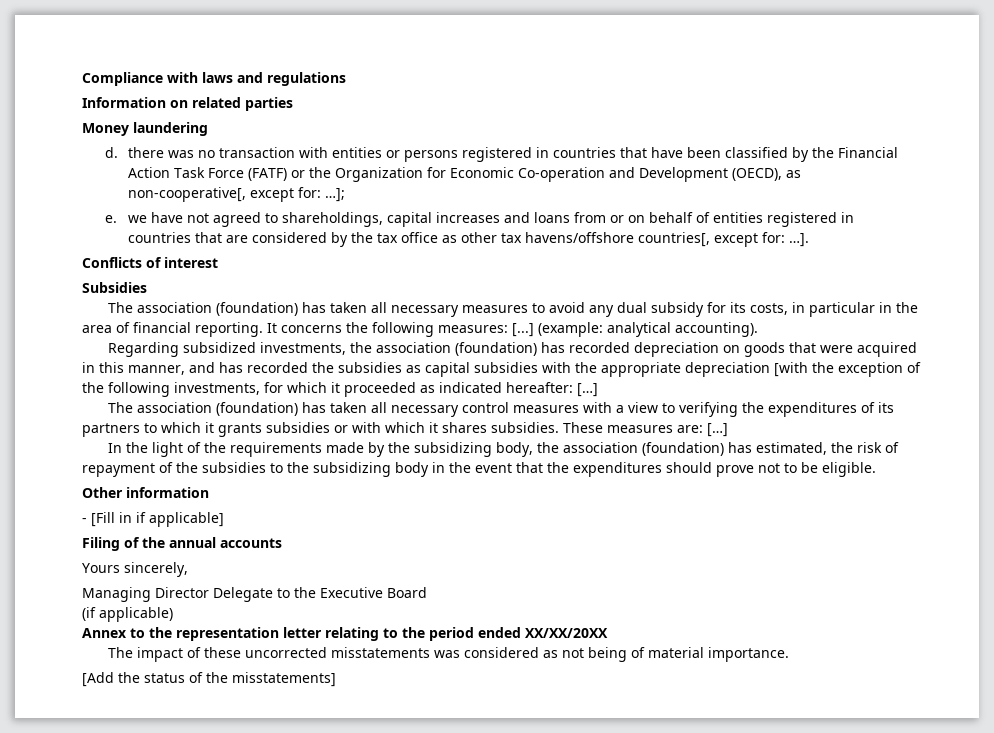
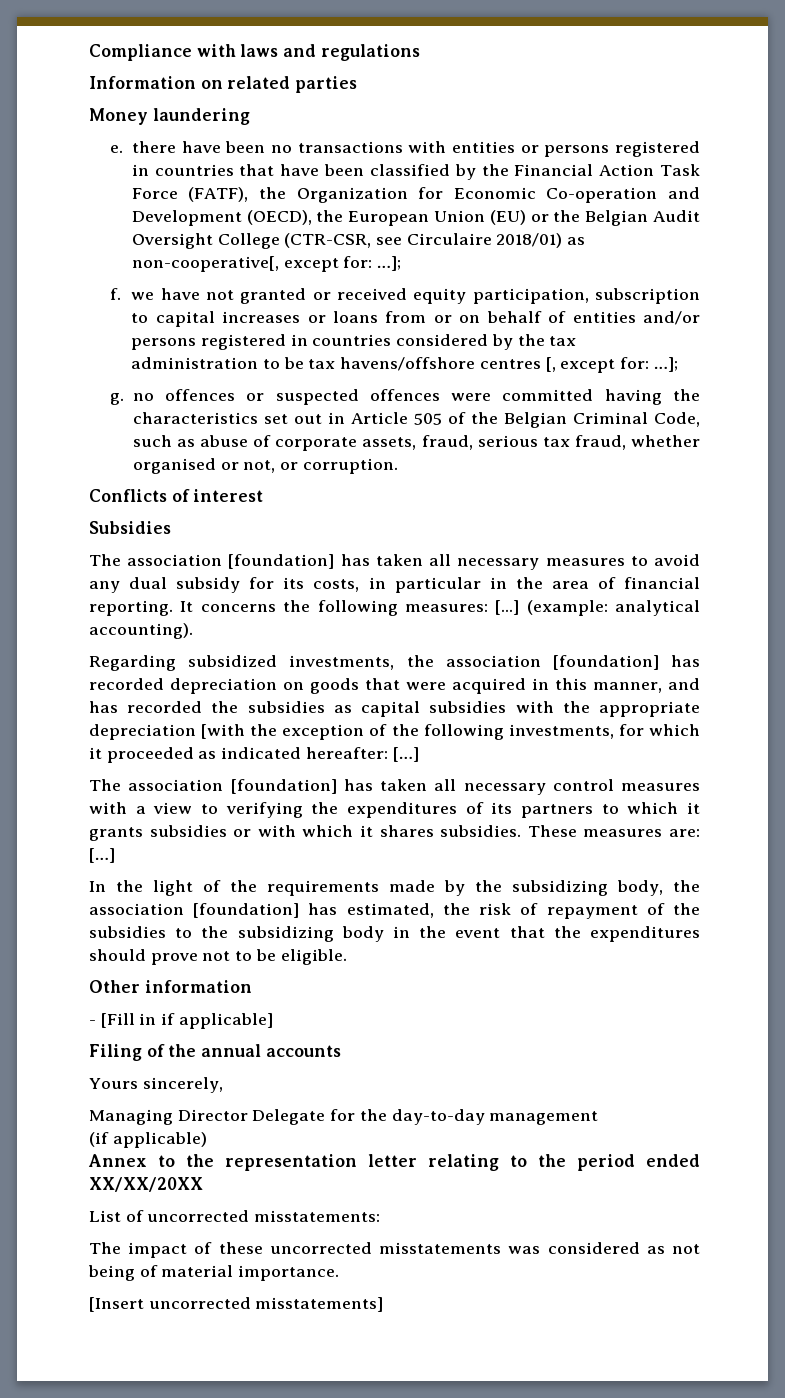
- d. there was no transaction with entities or persons registered in countries that have been classified by the Financial Action Task Force (FATF) or the Organization for Economic Co-operation and Development (OECD), as non-cooperative[, except for: …];
+ e. there have been no transactions with entities or persons registered in countries that have been classified by the Financial Action Task Force (FATF), the Organization for Economic Co-operation and Development (OECD), the European Union (EU) or the Belgian Audit Oversight College (CTR-CSR, see Circulaire 2018/01) as non-cooperative[, except for: …];
- e. we have not agreed to shareholdings, capital increases and loans from or on behalf of entities registered in countries that are considered by the tax office as other tax havens/offshore countries[, except for: …].
+ f. we have not granted or received equity participation, subscription to capital increases or loans from or on behalf of entities and/or persons registered in countries considered by the tax administration to be tax havens/offshore centres [, except for: …];
+ g. no offences or suspected offences were committed having the characteristics set out in Article 505 of the Belgian Criminal Code, such as abuse of corporate assets, fraud, serious tax fraud, whether organised or not, or corruption.
- The association (foundation) has taken all necessary measures to avoid any dual subsidy for its costs, in particular in the area of financial reporting.
+ The association [foundation] has taken all necessary measures to avoid any dual subsidy for its costs, in particular in the area of financial reporting.
- Regarding subsidized investments, the association (foundation) has recorded depreciation on goods that were acquired in this manner, and has recorded the subsidies as capital subsidies with the appropriate depreciation [with the exception of the following investments, for which it proceeded as indicated hereafter: […]
+ Regarding subsidized investments, the association [foundation] has recorded depreciation on goods that were acquired in this manner, and has recorded the subsidies as capital subsidies with the appropriate depreciation [with the exception of the following investments, for which it proceeded as indicated hereafter: […]
- The association (foundation) has taken all necessary control measures with a view to verifying the expenditures of its partners to which it grants subsidies or with which it shares subsidies.
+ The association [foundation] has taken all necessary control measures with a view to verifying the expenditures of its partners to which it grants subsidies or with which it shares subsidies.
- In the light of the requirements made by the subsidizing body, the association (foundation) has estimated, the risk of repayment of the subsidies to the subsidizing body in the event that the expenditures should prove not to be eligible.
+ In the light of the requirements made by the subsidizing body, the association [foundation] has estimated, the risk of repayment of the subsidies to the subsidizing body in the event that the expenditures should prove not to be eligible.
- Managing Director Delegate to the Executive Board
+ Managing Director Delegate for the day-to-day management
+ List of uncorrected misstatements:
- [Add the status of the misstatements]
+ [Insert uncorrected misstatements]

